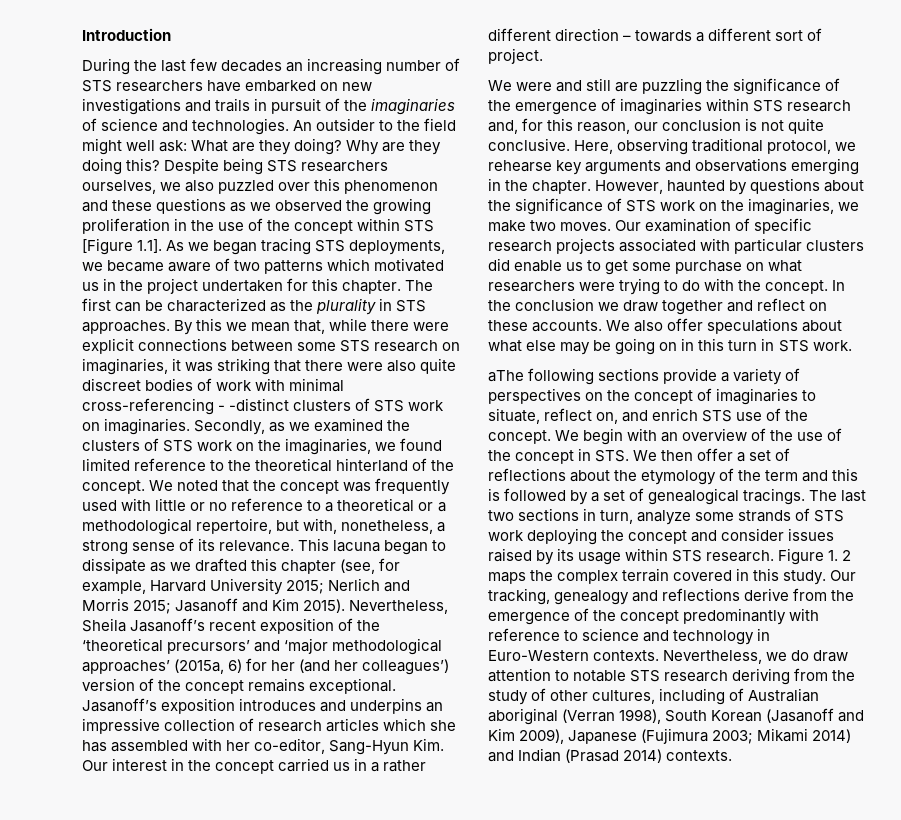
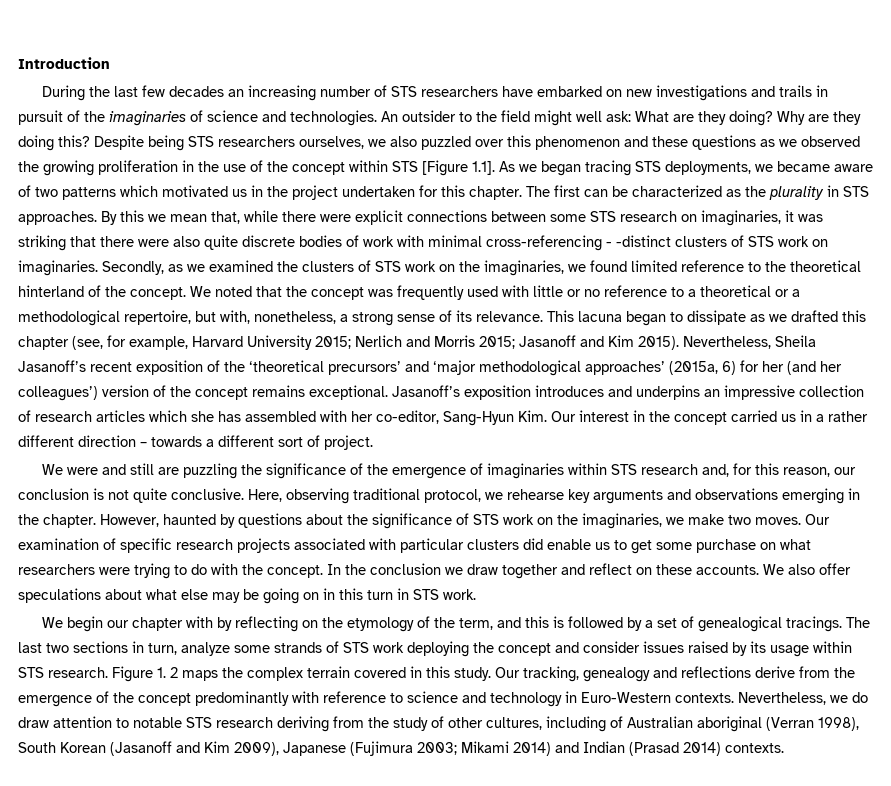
- By this we mean that, while there were explicit connections between some STS research on imaginaries, it was striking that there were also quite discreet bodies of work with minimal cross-referencing - -distinct clusters of STS work on imaginaries.
+ By this we mean that, while there were explicit connections between some STS research on imaginaries, it was striking that there were also quite discrete bodies of work with minimal cross-referencing - -distinct clusters of STS work on imaginaries.
- aThe following sections provide a variety of perspectives on the concept of imaginaries to situate, reflect on, and enrich STS use of the concept. We begin with an overview of the use of the concept in STS. We then offer a set of reflections about the etymology of the term and this is followed by a set of genealogical tracings.
+ We begin our chapter with by reflecting on the etymology of the term, and this is followed by a set of genealogical tracings.

